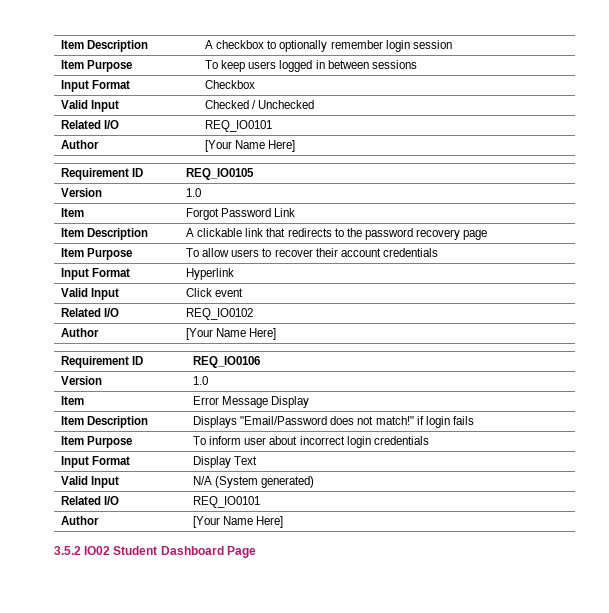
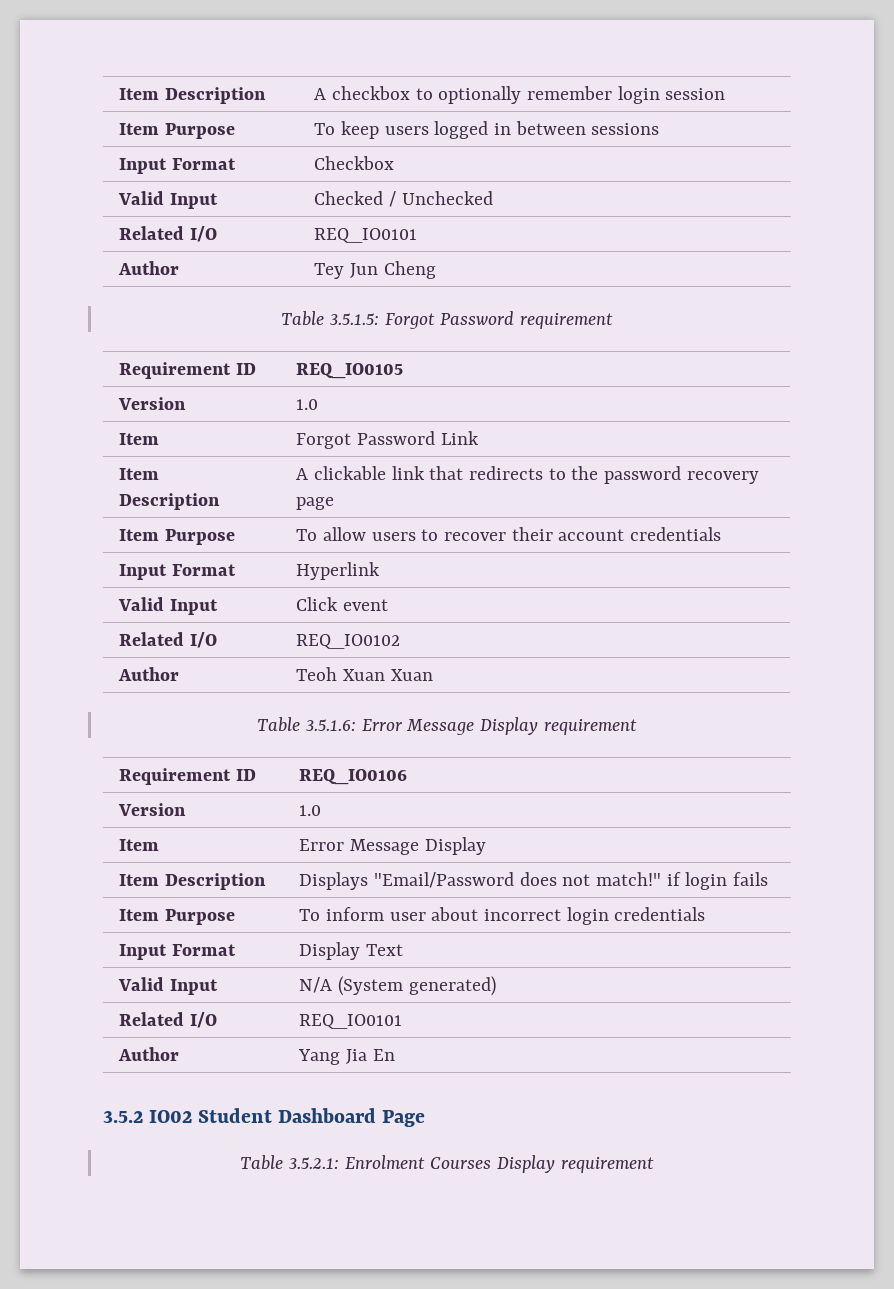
  Valid Input | Checked / Unchecked
  Related I/O | REQ_IO0101
- Author | [Your Name Here]
+ Author | Tey Jun Cheng
+ Table 3.5.1.5: Forgot Password requirement
  Related I/O | REQ_IO0102
- Author | [Your Name Here]
+ Author | Teoh Xuan Xuan
+ Table 3.5.1.6: Error Message Display requirement
  Valid Input | N/A (System generated)
  Related I/O | REQ_IO0101
- Author | [Your Name Here]
+ Author | Yang Jia En
+ Table 3.5.2.1: Enrolment Courses Display requirement

